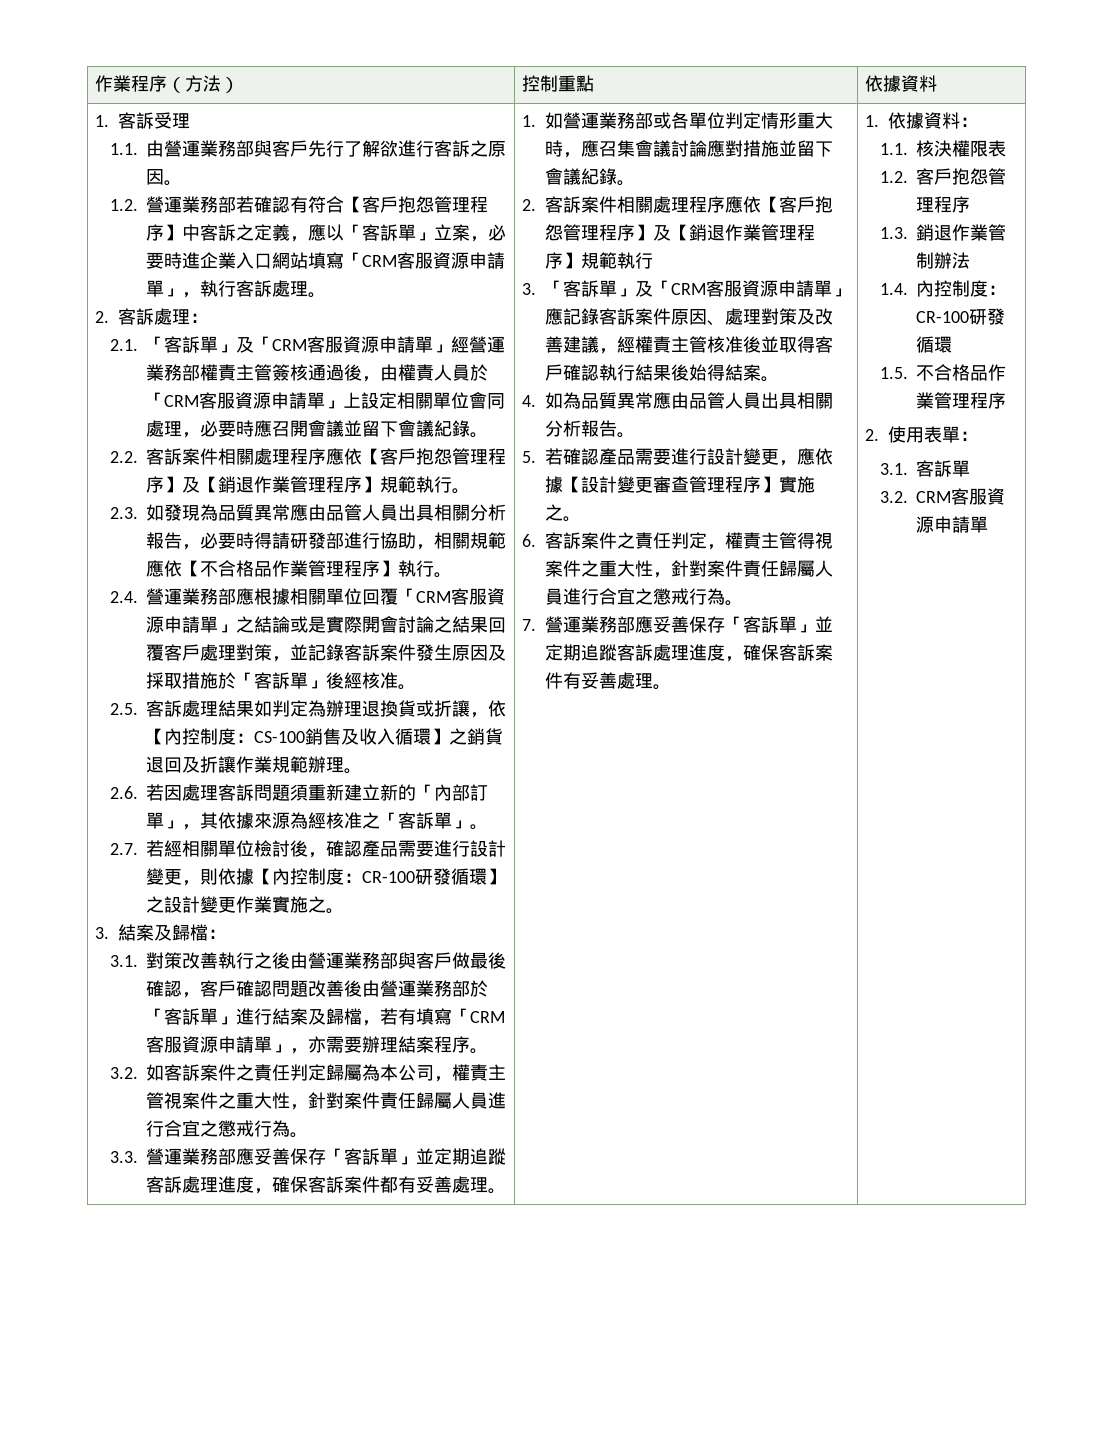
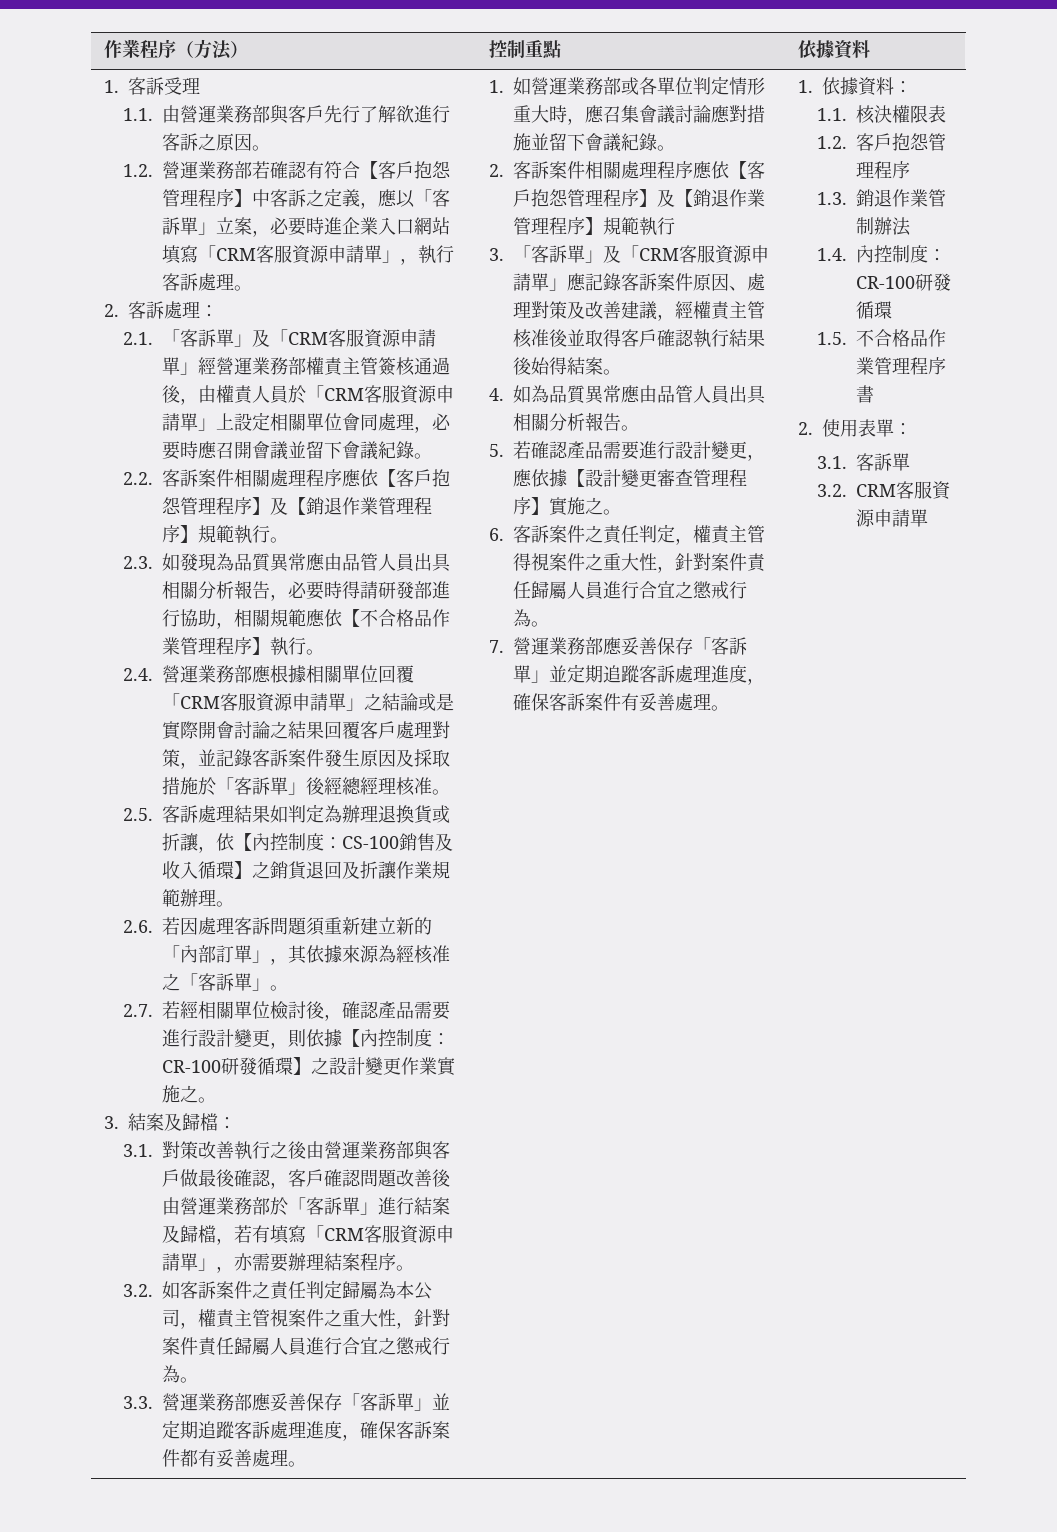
- 2.4.營運業務部應根據相關單位回覆「CRM客服資源申請單」之結論或是實際開會討論之結果回覆客戶處理對策，並記錄客訴案件發生原因及採取措施於「客訴單」後經核准。
+ 2.4.營運業務部應根據相關單位回覆「CRM客服資源申請單」之結論或是實際開會討論之結果回覆客戶處理對策，並記錄客訴案件發生原因及採取措施於「客訴單」後經總經理核准。
- 1.5.不合格品作業管理程序
+ 1.5.不合格品作業管理程序書

